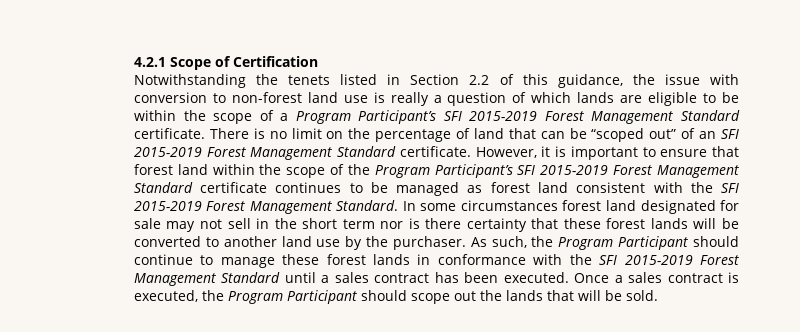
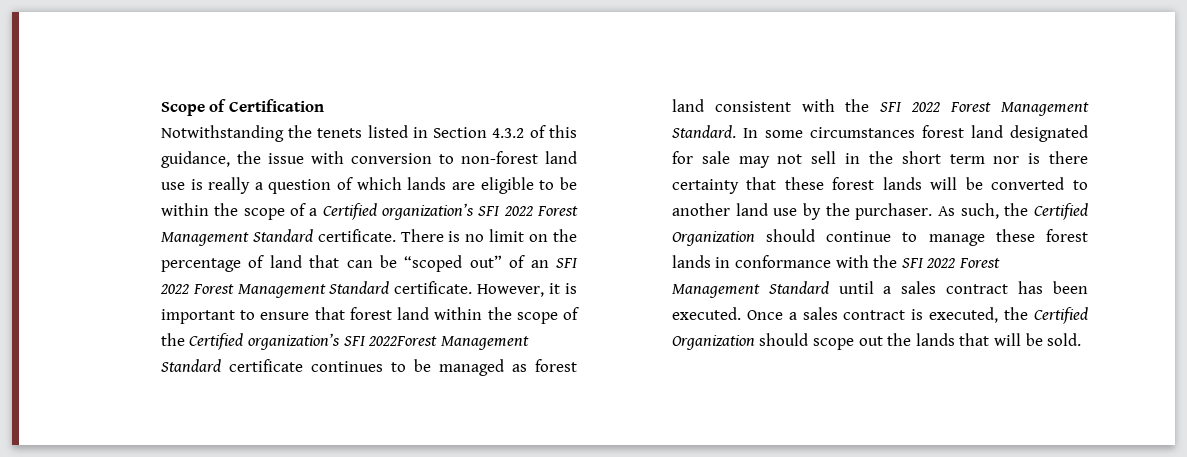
- 4.2.1 Scope of Certification
+ Scope of Certification
- Notwithstanding the tenets listed in Section 2.2 of this guidance, the issue with conversion to non-forest land use is really a question of which lands are eligible to be within the scope of a Program Participant’s SFI 2015-2019 Forest Management Standard certificate.
+ Notwithstanding the tenets listed in Section 4.3.2 of this guidance, the issue with conversion to non-forest land use is really a question of which lands are eligible to be within the scope of a Certified organization’s SFI 2022 Forest Management Standard certificate.
- There is no limit on the percentage of land that can be “scoped out” of an SFI 2015-2019 Forest Management Standard certificate.
+ There is no limit on the percentage of land that can be “scoped out” of an SFI 2022 Forest Management Standard certificate.
- However, it is important to ensure that forest land within the scope of the Program Participant’s SFI 2015-2019 Forest Management Standard certificate continues to be managed as forest land consistent with the SFI 2015-2019 Forest Management Standard.
+ However, it is important to ensure that forest land within the scope of the Certified organization’s SFI 2022Forest Management Standard certificate continues to be managed as forest land consistent with the SFI 2022 Forest Management Standard.
- As such, the Program Participant should continue to manage these forest lands in conformance with the SFI 2015-2019 Forest Management Standard until a sales contract has been executed.
+ As such, the Certified Organization should continue to manage these forest lands in conformance with the SFI 2022 Forest Management Standard until a sales contract has been executed.
- Once a sales contract is executed, the Program Participant should scope out the lands that will be sold.
+ Once a sales contract is executed, the Certified Organization should scope out the lands that will be sold.

